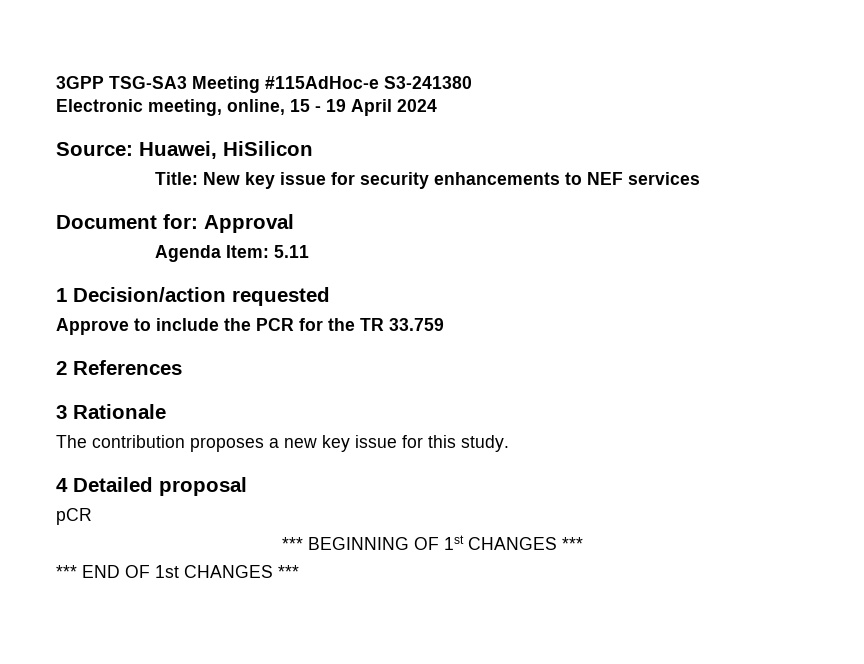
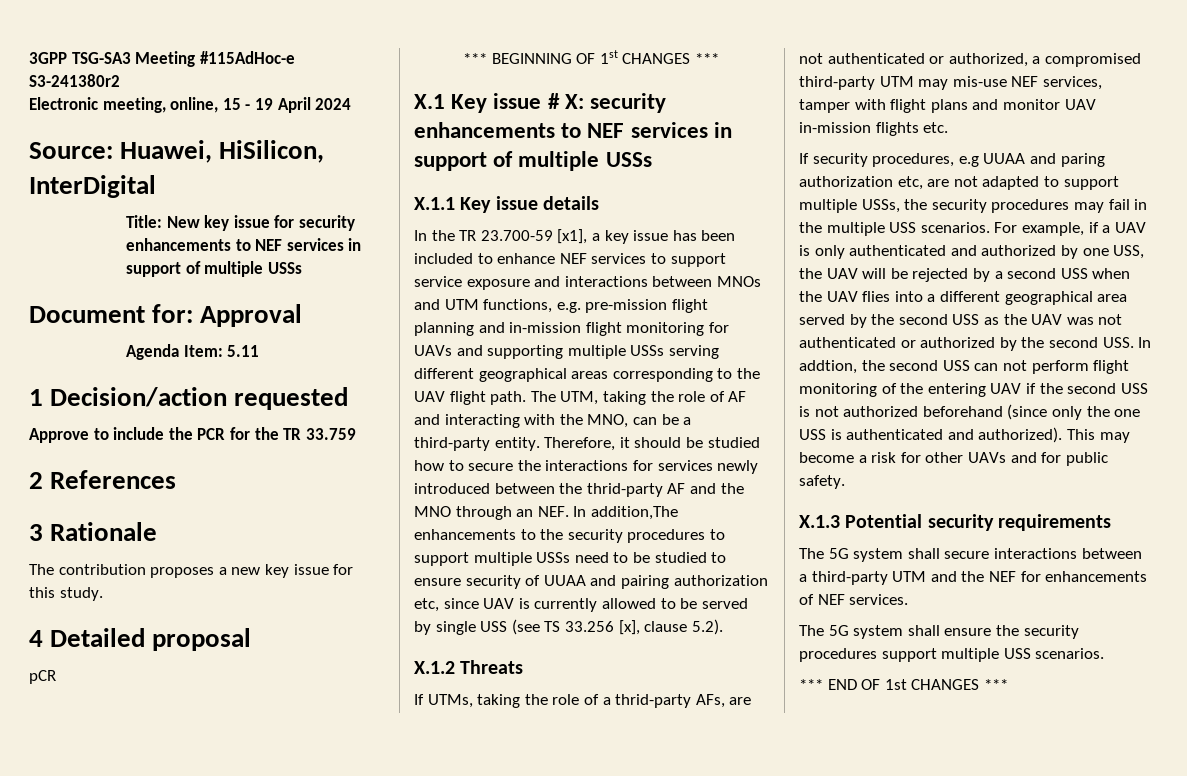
- 3GPP TSG-SA3 Meeting #115AdHoc-e S3-241380
+ 3GPP TSG-SA3 Meeting #115AdHoc-e S3-241380r2
- Source: Huawei, HiSilicon
+ Source: Huawei, HiSilicon, InterDigital
- Title: New key issue for security enhancements to NEF services
+ Title: New key issue for security enhancements to NEF services in support of multiple USSs
+ X.1 Key issue # X: security enhancements to NEF services in support of multiple USSs
+ X.1.1 Key issue details
+ In the TR 23.700-59 [x1], a key issue has been included to enhance NEF services to support service exposure and interactions between MNOs and UTM functions, e.g. pre-mission flight planning and in-mission flight monitoring for UAVs and supporting multiple USSs serving different geographical areas corresponding to the UAV flight path. The UTM, taking the role of AF and interacting with the MNO, can be a third-party entity. Therefore, it should be studied how to secure the interactions for services newly introduced between the thrid-party AF and the MNO through an NEF. In addition,The enhancements to the security procedures to support multiple USSs need to be studied to ensure security of UUAA and pairing authorization etc, since UAV is currently allowed to be served by single USS (see TS 33.256 [x], clause 5.2).
+ X.1.2 Threats
+ If UTMs, taking the role of a thrid-party AFs, are not authenticated or authorized, a compromised third-party UTM may mis-use NEF services, tamper with flight plans and monitor UAV in-mission flights etc.
+ If security procedures, e.g UUAA and paring authorization etc, are not adapted to support multiple USSs, the security procedures may fail in the multiple USS scenarios. For example, if a UAV is only authenticated and authorized by one USS, the UAV will be rejected by a second USS when the UAV flies into a different geographical area served by the second USS as the UAV was not authenticated or authorized by the second USS. In addtion, the second USS can not perform flight monitoring of the entering UAV if the second USS is not authorized beforehand (since only the one USS is authenticated and authorized). This may become a risk for other UAVs and for public safety.
+ X.1.3 Potential security requirements
+ The 5G system shall secure interactions between a third-party UTM and the NEF for enhancements of NEF services.
+ The 5G system shall ensure the security procedures support multiple USS scenarios.

